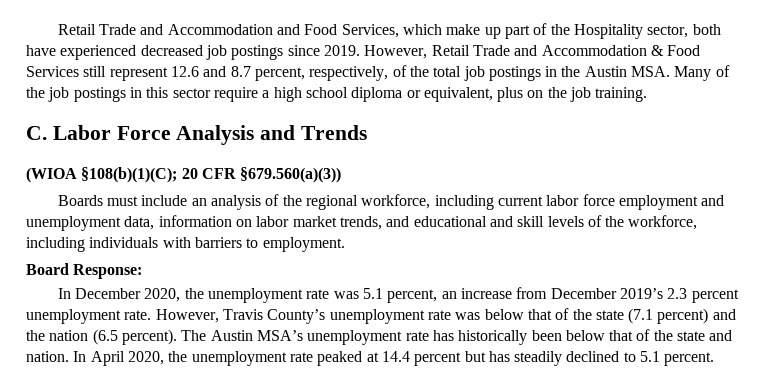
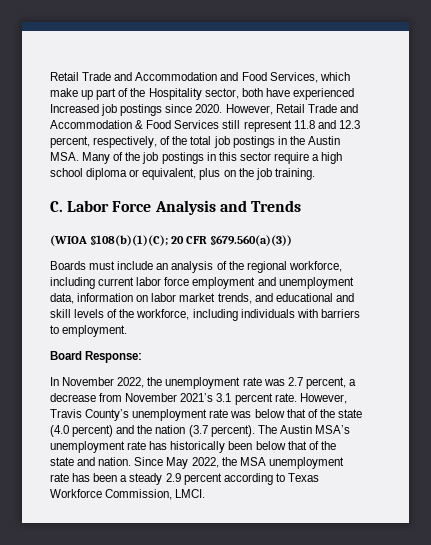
- Retail Trade and Accommodation and Food Services, which make up part of the Hospitality sector, both have experienced decreased job postings since 2019.
+ Retail Trade and Accommodation and Food Services, which make up part of the Hospitality sector, both have experienced Increased job postings since 2020.
- However, Retail Trade and Accommodation & Food Services still represent 12.6 and 8.7 percent, respectively, of the total job postings in the Austin MSA. Many of the job postings in this sector require a high school diploma or equivalent, plus on the job training.
+ However, Retail Trade and Accommodation & Food Services still represent 11.8 and 12.3 percent, respectively, of the total job postings in the Austin MSA. Many of the job postings in this sector require a high school diploma or equivalent, plus on the job training.
- In December 2020, the unemployment rate was 5.1 percent, an increase from December 2019’s 2.3 percent unemployment rate.
+ In November 2022, the unemployment rate was 2.7 percent, a decrease from November 2021’s 3.1 percent rate.
- However, Travis County’s unemployment rate was below that of the state (7.1 percent) and the nation (6.5 percent).
+ However, Travis County’s unemployment rate was below that of the state (4.0 percent) and the nation (3.7 percent).
- In April 2020, the unemployment rate peaked at 14.4 percent but has steadily declined to 5.1 percent.
+ Since May 2022, the MSA unemployment rate has been a steady 2.9 percent according to Texas Workforce Commission, LMCI.

